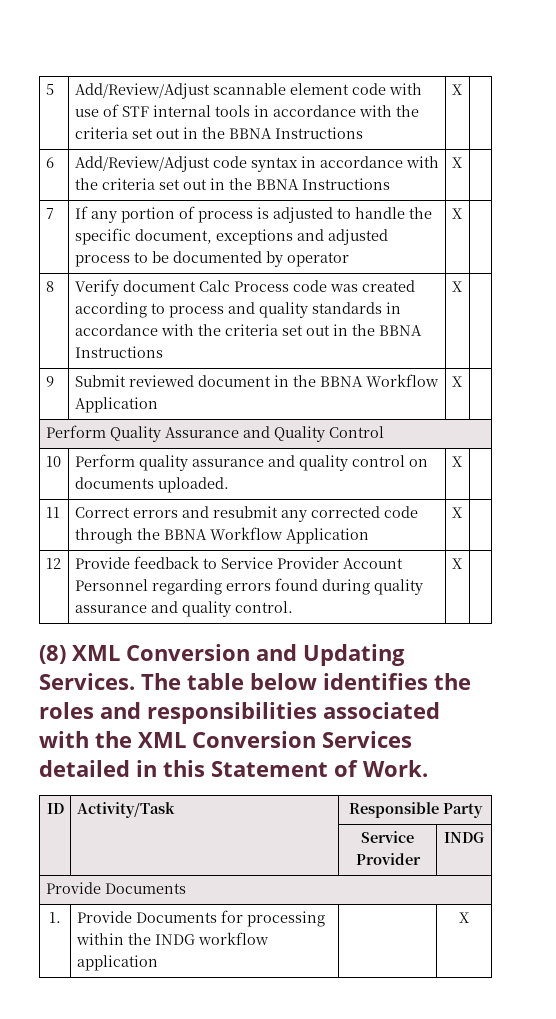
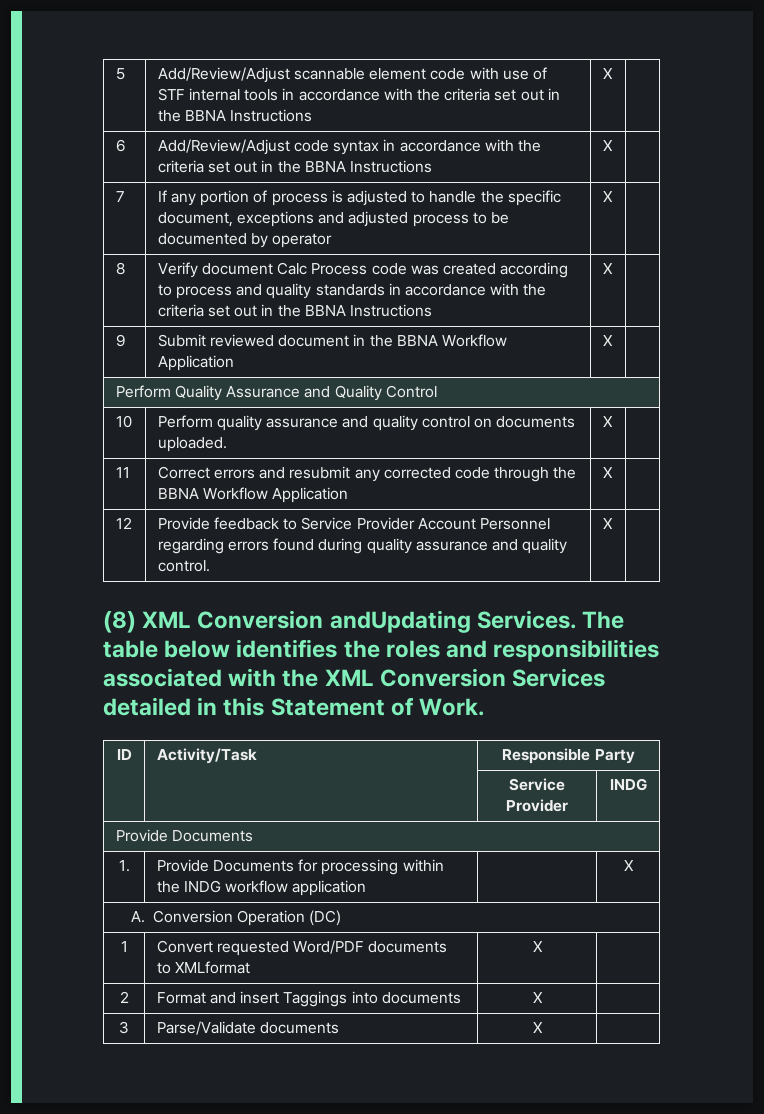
- (8) XML Conversion and Updating Services.
+ (8) XML Conversion andUpdating Services.
+ A. Conversion Operation (DC)
+ 1 | Convert requested Word/PDF documents to XMLformat | X |
+ 2 | Format and insert Taggings into documents | X |
+ 3 | Parse/Validate documents | X |

